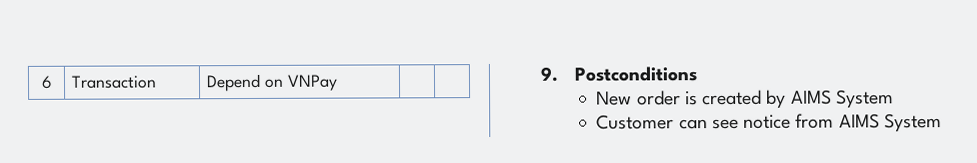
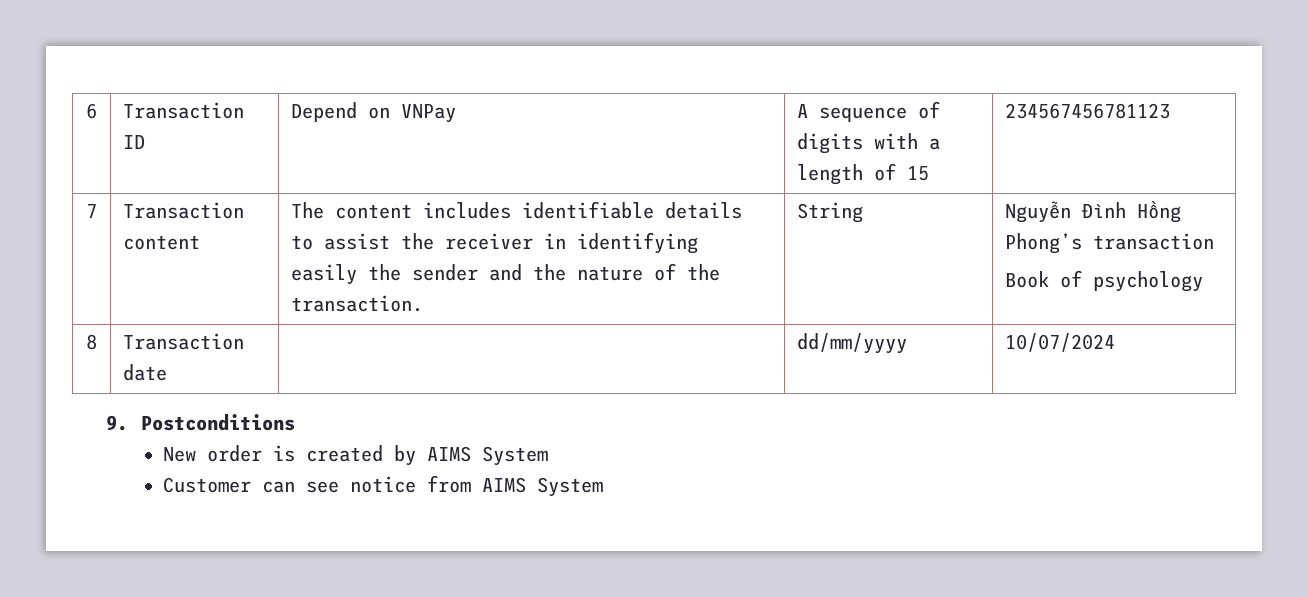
- 6 | Transaction | Depend on VNPay | |
+ 6 | Transaction ID | Depend on VNPay | A sequence of digits with a length of 15 | 234567456781123
+ 7 | Transaction content | The content includes identifiable details to assist the receiver in identifying easily the sender and the nature of the transaction. | String | Nguyễn Đình Hồng Phong’s transaction
+ Book of psychology
+ 8 | Transaction date | | dd/mm/yyyy | 10/07/2024

